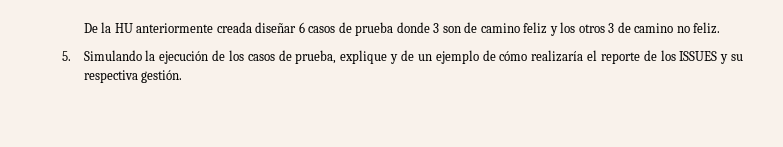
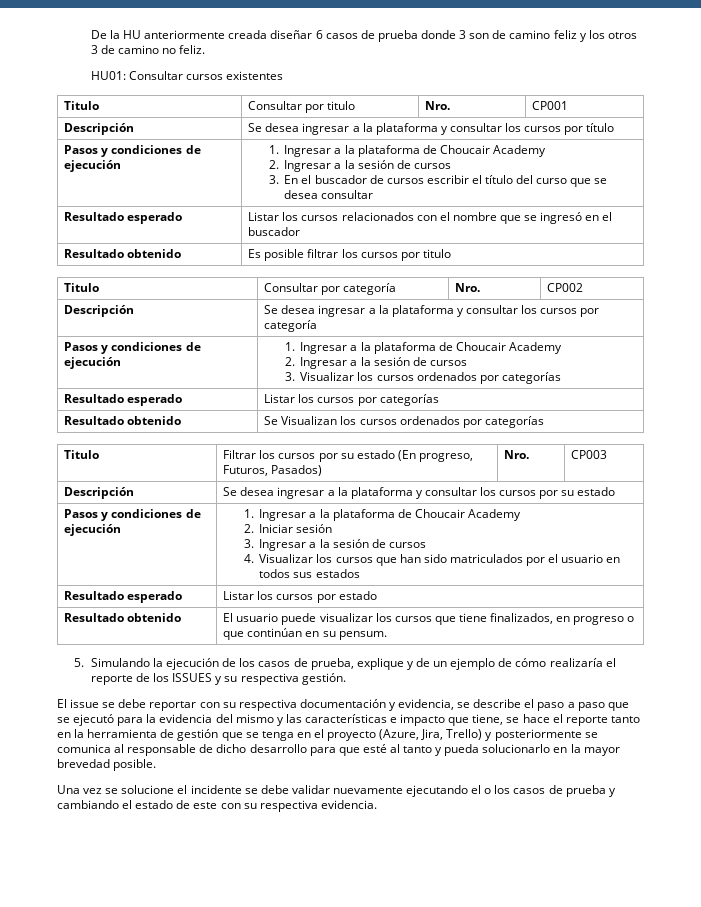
+ HU01: Consultar cursos existentes
+ Titulo | Consultar por titulo | Nro. | CP001
+ Descripción | Se desea ingresar a la plataforma y consultar los cursos por título
+ Pasos y condiciones de ejecución | 1. Ingresar a la plataforma de Choucair Academy
+ 2. Ingresar a la sesión de cursos
+ 3. En el buscador de cursos escribir el título del curso que se desea consultar
+ Resultado esperado | Listar los cursos relacionados con el nombre que se ingresó en el buscador
+ Resultado obtenido | Es posible filtrar los cursos por titulo
+ Titulo | Consultar por categoría | Nro. | CP002
+ Descripción | Se desea ingresar a la plataforma y consultar los cursos por categoría
+ Pasos y condiciones de ejecución | 1. Ingresar a la plataforma de Choucair Academy
+ 2. Ingresar a la sesión de cursos
+ 3. Visualizar los cursos ordenados por categorías
+ Resultado esperado | Listar los cursos por categorías
+ Resultado obtenido | Se Visualizan los cursos ordenados por categorías
+ Titulo | Filtrar los cursos por su estado (En progreso, Futuros, Pasados) | Nro. | CP003
+ Descripción | Se desea ingresar a la plataforma y consultar los cursos por su estado
+ Pasos y condiciones de ejecución | 1. Ingresar a la plataforma de Choucair Academy
+ 2. Iniciar sesión
+ 3. Ingresar a la sesión de cursos
+ 4. Visualizar los cursos que han sido matriculados por el usuario en todos sus estados
+ Resultado esperado | Listar los cursos por estado
+ Resultado obtenido | El usuario puede visualizar los cursos que tiene finalizados, en progreso o que continúan en su pensum.
+ El issue se debe reportar con su respectiva documentación y evidencia, se describe el paso a paso que se ejecutó para la evidencia del mismo y las características e impacto que tiene, se hace el reporte tanto en la herramienta de gestión que se tenga en el proyecto (Azure, Jira, Trello) y posteriormente se comunica al responsable de dicho desarrollo para que esté al tanto y pueda solucionarlo en la mayor brevedad posible.
+ Una vez se solucione el incidente se debe validar nuevamente ejecutando el o los casos de prueba y cambiando el estado de este con su respectiva evidencia.

